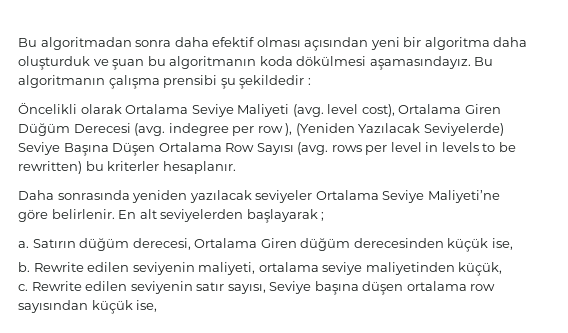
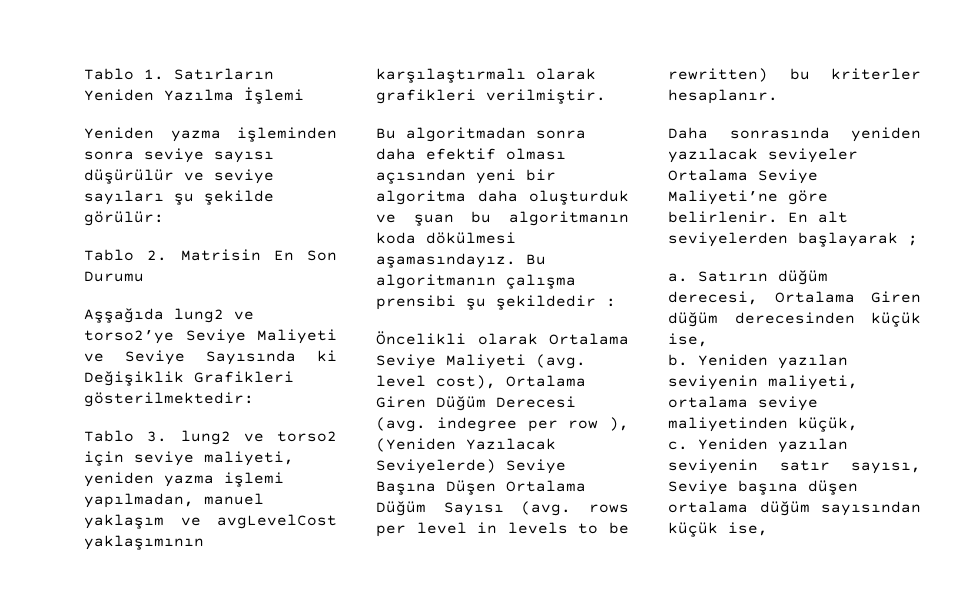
+ Tablo 1. Satırların Yeniden Yazılma İşlemi
+ Yeniden yazma işleminden sonra seviye sayısı düşürülür ve seviye sayıları şu şekilde görülür:
+ Tablo 2. Matrisin En Son Durumu
+ Aşşağıda lung2 ve torso2’ye Seviye Maliyeti ve Seviye Sayısında ki Değişiklik Grafikleri gösterilmektedir:
+ Tablo 3. lung2 ve torso2 için seviye maliyeti, yeniden yazma işlemi yapılmadan, manuel yaklaşım ve avgLevelCost yaklaşımının karşılaştırmalı olarak grafikleri verilmiştir.
- Öncelikli olarak Ortalama Seviye Maliyeti (avg. level cost), Ortalama Giren Düğüm Derecesi (avg. indegree per row ), (Yeniden Yazılacak Seviyelerde) Seviye Başına Düşen Ortalama Row Sayısı (avg. rows per level in levels to be rewritten) bu kriterler hesaplanır.
+ Öncelikli olarak Ortalama Seviye Maliyeti (avg. level cost), Ortalama Giren Düğüm Derecesi (avg. indegree per row ), (Yeniden Yazılacak Seviyelerde) Seviye Başına Düşen Ortalama Düğüm Sayısı (avg. rows per level in levels to be rewritten) bu kriterler hesaplanır.
- Rewrite edilen seviyenin maliyeti, ortalama seviye maliyetinden küçük,
+ Yeniden yazılan seviyenin maliyeti, ortalama seviye maliyetinden küçük,
- Rewrite edilen seviyenin satır sayısı, Seviye başına düşen ortalama row sayısından küçük ise,
+ Yeniden yazılan seviyenin satır sayısı, Seviye başına düşen ortalama düğüm sayısından küçük ise,

